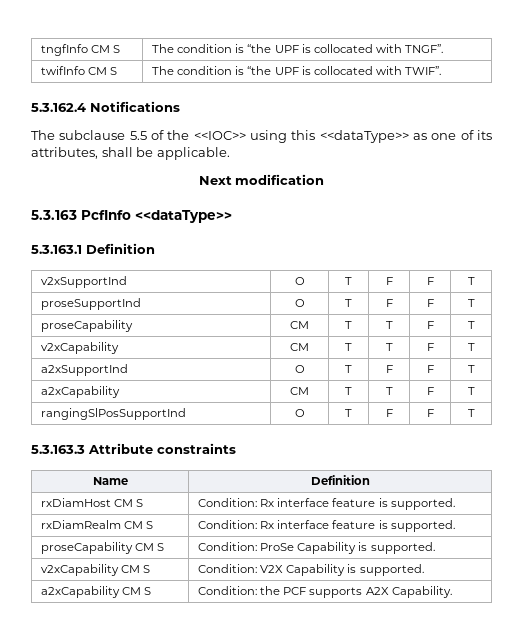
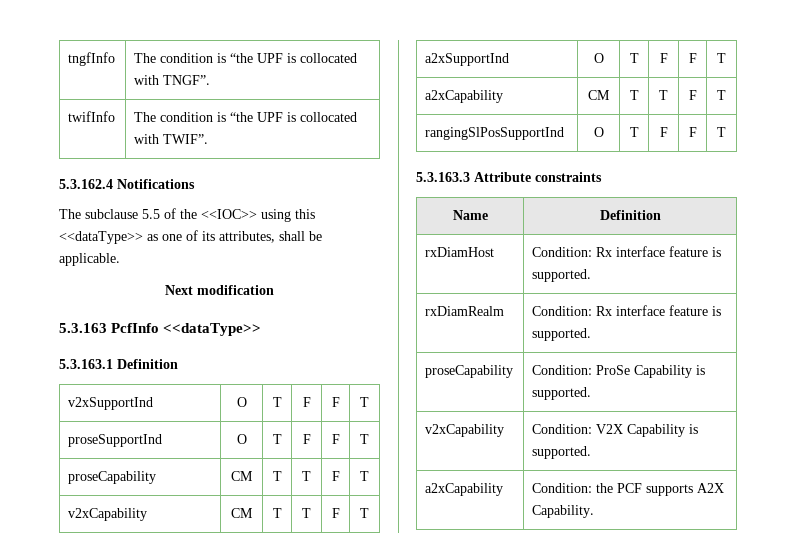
- tngfInfo CM S | The condition is “the UPF is collocated with TNGF”.
+ tngfInfo | The condition is “the UPF is collocated with TNGF”.
- twifInfo CM S | The condition is “the UPF is collocated with TWIF”.
+ twifInfo | The condition is “the UPF is collocated with TWIF”.
- rxDiamHost CM S | Condition: Rx interface feature is supported.
+ rxDiamHost | Condition: Rx interface feature is supported.
- rxDiamRealm CM S | Condition: Rx interface feature is supported.
+ rxDiamRealm | Condition: Rx interface feature is supported.
- proseCapability CM S | Condition: ProSe Capability is supported.
+ proseCapability | Condition: ProSe Capability is supported.
- v2xCapability CM S | Condition: V2X Capability is supported.
+ v2xCapability | Condition: V2X Capability is supported.
- a2xCapability CM S | Condition: the PCF supports A2X Capability.
+ a2xCapability | Condition: the PCF supports A2X Capability.

